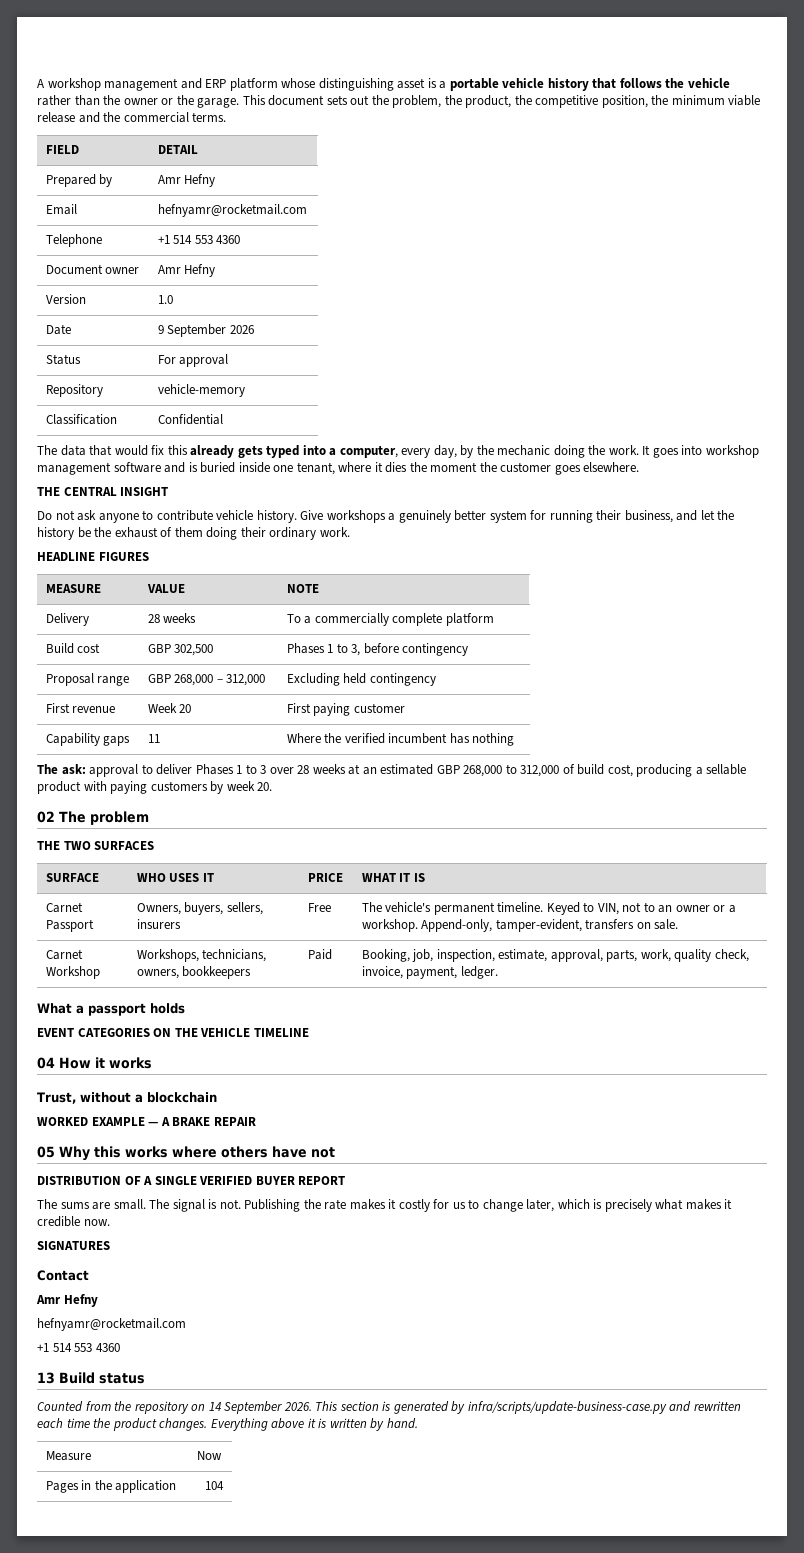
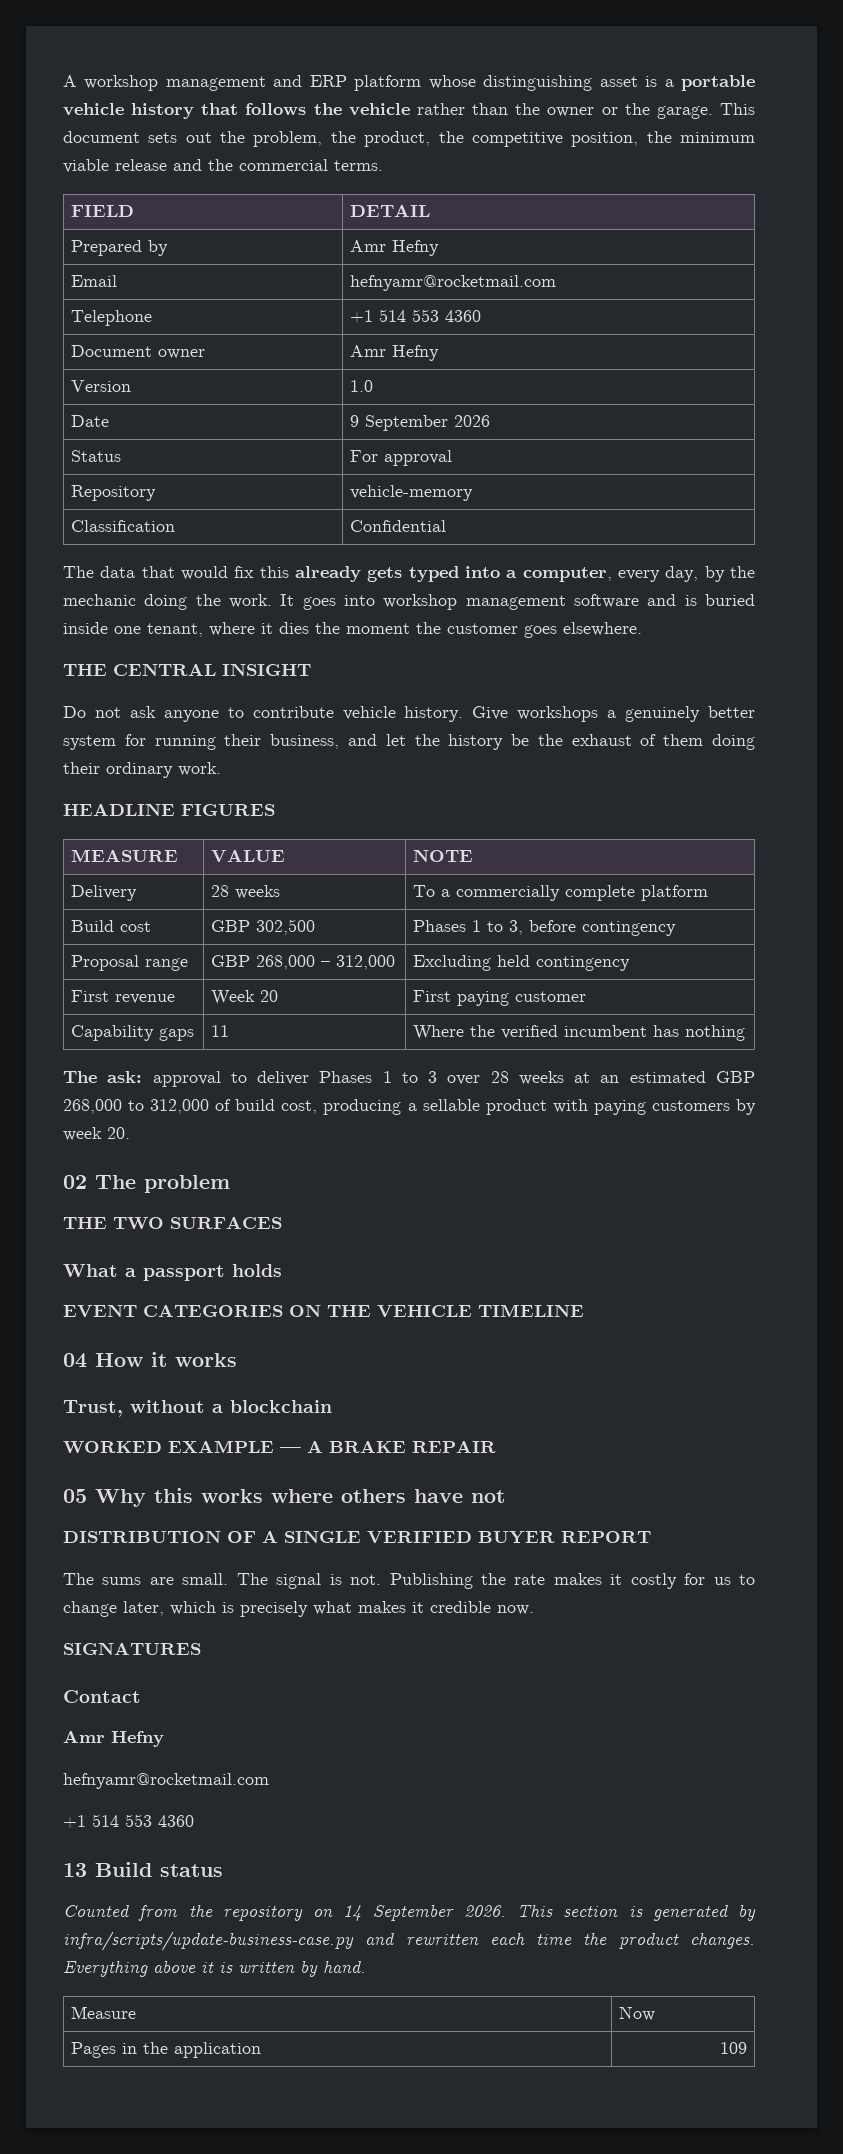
- SURFACE | WHO USES IT | PRICE | WHAT IT IS
- Carnet Passport | Owners, buyers, sellers, insurers | Free | The vehicle's permanent timeline. Keyed to VIN, not to an owner or a workshop. Append-only, tamper-evident, transfers on sale.
- Carnet Workshop | Workshops, technicians, owners, bookkeepers | Paid | Booking, job, inspection, estimate, approval, parts, work, quality check, invoice, payment, ledger.
- Pages in the application | 104
+ Pages in the application | 109

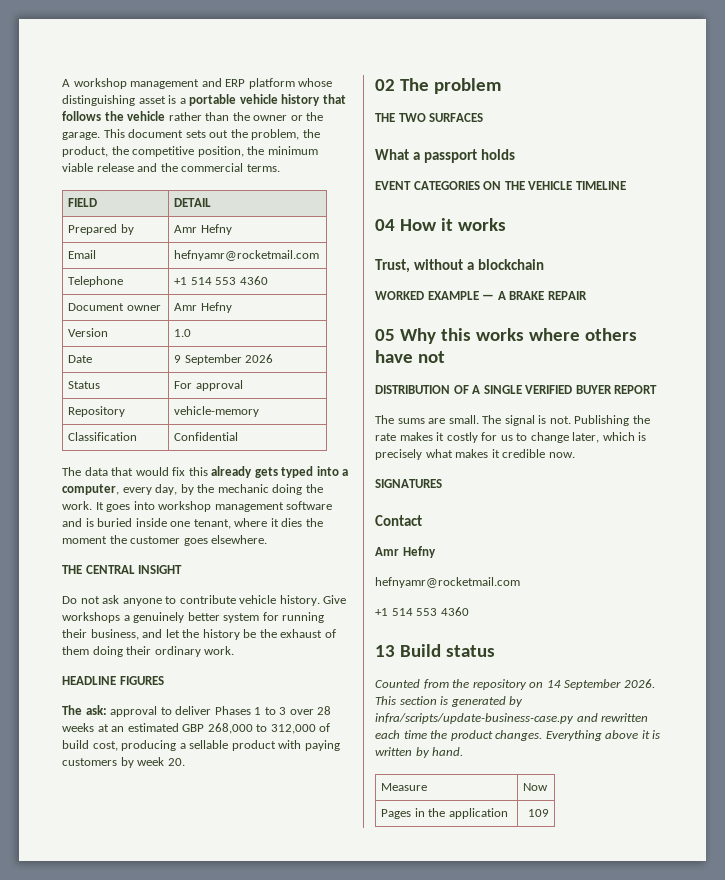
- MEASURE | VALUE | NOTE
- Delivery | 28 weeks | To a commercially complete platform
- Build cost | GBP 302,500 | Phases 1 to 3, before contingency
- Proposal range | GBP 268,000 – 312,000 | Excluding held contingency
- First revenue | Week 20 | First paying customer
- Capability gaps | 11 | Where the verified incumbent has nothing

